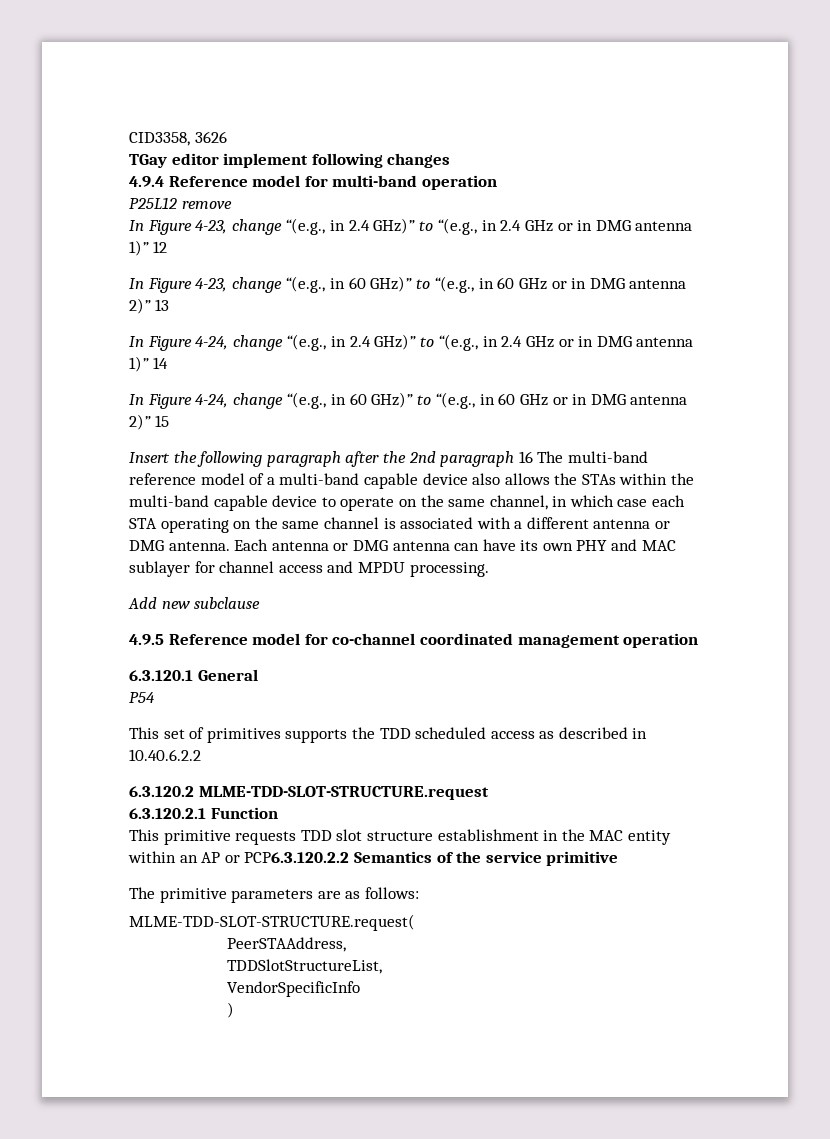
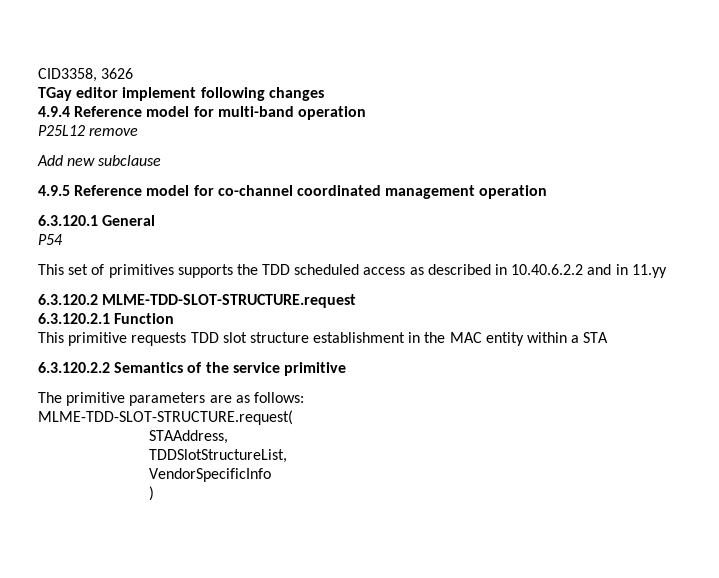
- In Figure 4-23, change “(e.g., in 2.4 GHz)” to “(e.g., in 2.4 GHz or in DMG antenna 1)” 12
- In Figure 4-23, change “(e.g., in 60 GHz)” to “(e.g., in 60 GHz or in DMG antenna 2)” 13
- In Figure 4-24, change “(e.g., in 2.4 GHz)” to “(e.g., in 2.4 GHz or in DMG antenna 1)” 14
- In Figure 4-24, change “(e.g., in 60 GHz)” to “(e.g., in 60 GHz or in DMG antenna 2)” 15
- Insert the following paragraph after the 2nd paragraph 16 The multi-band reference model of a multi-band capable device also allows the STAs within the multi-band capable device to operate on the same channel, in which case each STA operating on the same channel is associated with a different antenna or DMG antenna. Each antenna or DMG antenna can have its own PHY and MAC sublayer for channel access and MPDU processing.
- This set of primitives supports the TDD scheduled access as described in 10.40.6.2.2
+ This set of primitives supports the TDD scheduled access as described in 10.40.6.2.2 and in 11.yy
- This primitive requests TDD slot structure establishment in the MAC entity within an AP or PCP6.3.120.2.2 Semantics of the service primitive
+ This primitive requests TDD slot structure establishment in the MAC entity within a STA
+ 6.3.120.2.2 Semantics of the service primitive
- PeerSTAAddress,
+ STAAddress,

